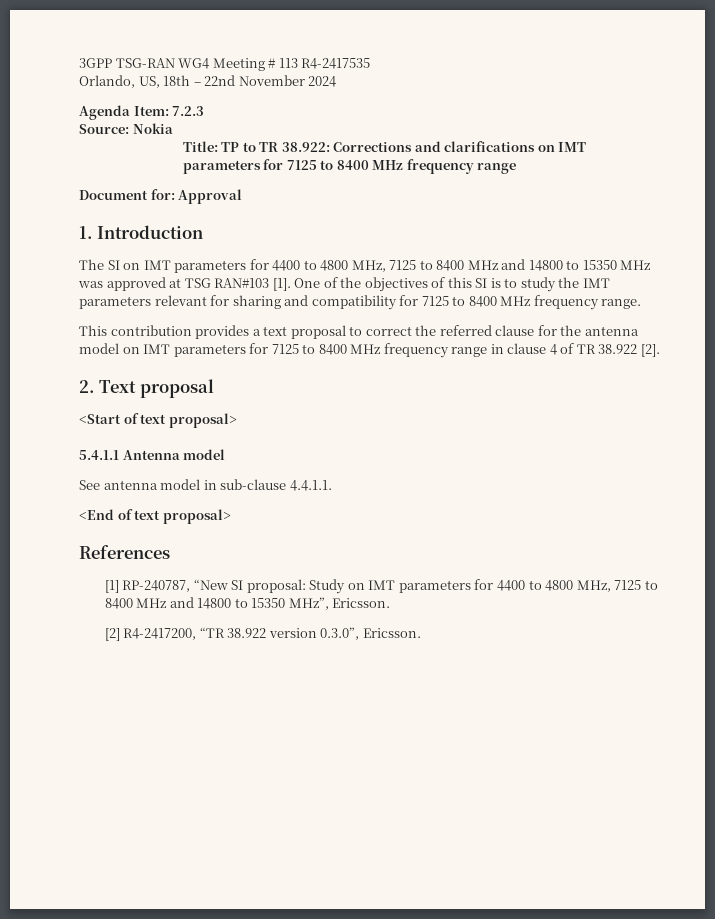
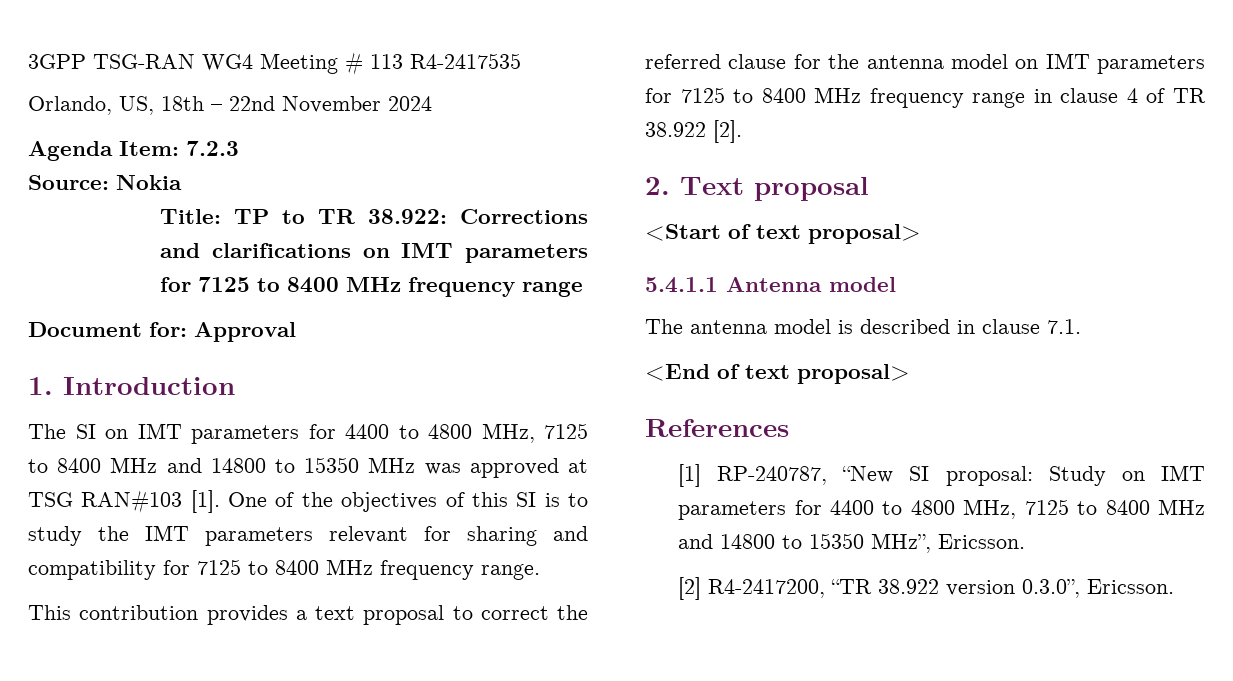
- See antenna model in sub-clause 4.4.1.1.
+ The antenna model is described in clause 7.1.

